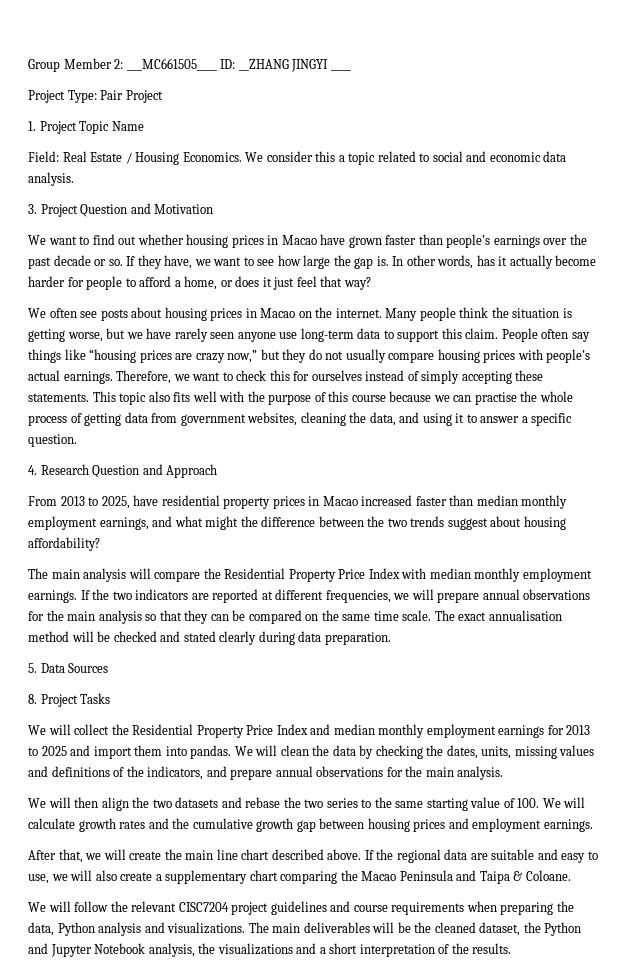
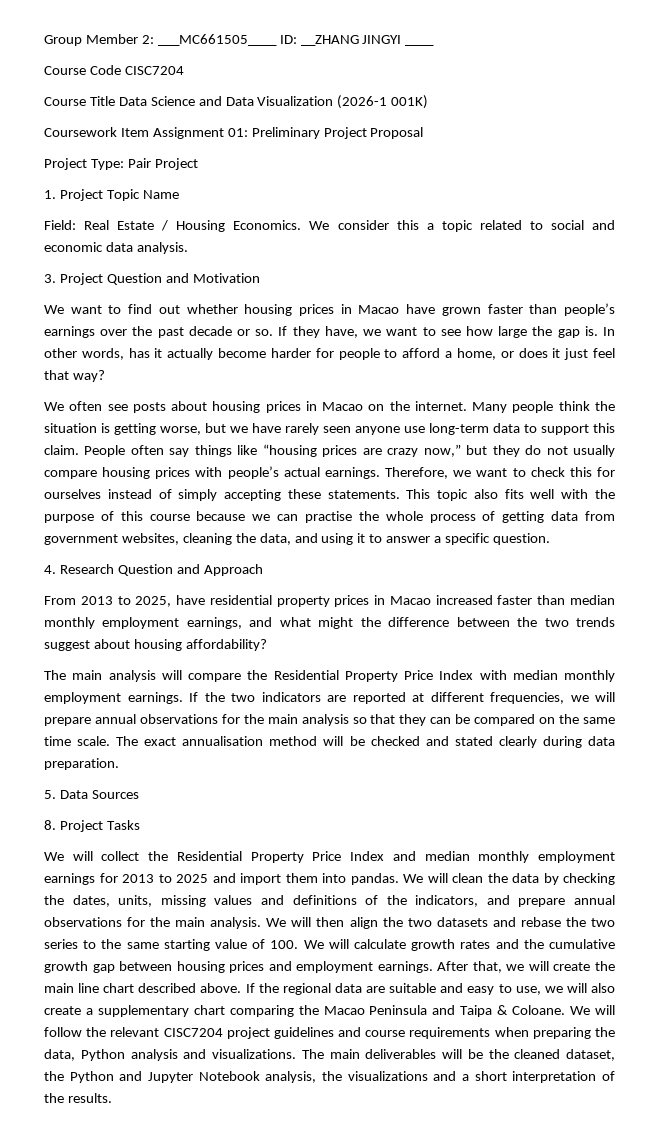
+ Course Code CISC7204
+ Course Title Data Science and Data Visualization (2026-1 001K)
+ Coursework Item Assignment 01: Preliminary Project Proposal
- We will clean the data by checking the dates, units, missing values and definitions of the indicators, and prepare annual observations for the main analysis.
- We will then align the two datasets and rebase the two series to the same starting value of 100. We will calculate growth rates and the cumulative growth gap between housing prices and employment earnings.
- After that, we will create the main line chart described above.
+ We will clean the data by checking the dates, units, missing values and definitions of the indicators, and prepare annual observations for the main analysis. We will then align the two datasets and rebase the two series to the same starting value of 100. We will calculate growth rates and the cumulative growth gap between housing prices and employment earnings. After that, we will create the main line chart described above.
- If the regional data are suitable and easy to use, we will also create a supplementary chart comparing the Macao Peninsula and Taipa & Coloane.
- We will follow the relevant CISC7204 project guidelines and course requirements when preparing the data, Python analysis and visualizations.
+ If the regional data are suitable and easy to use, we will also create a supplementary chart comparing the Macao Peninsula and Taipa & Coloane. We will follow the relevant CISC7204 project guidelines and course requirements when preparing the data, Python analysis and visualizations.

